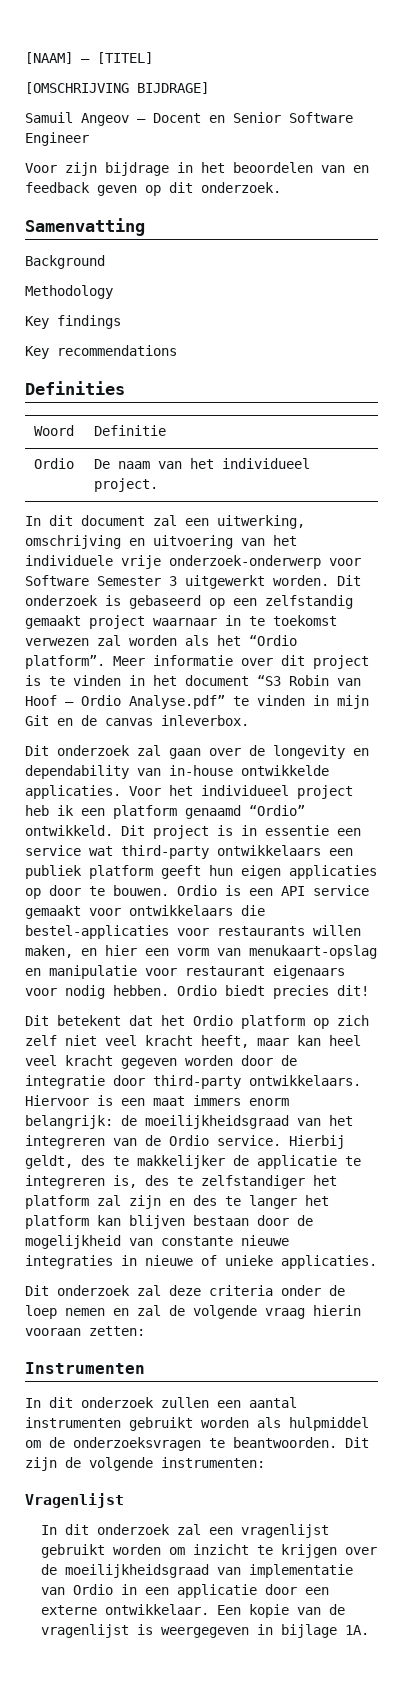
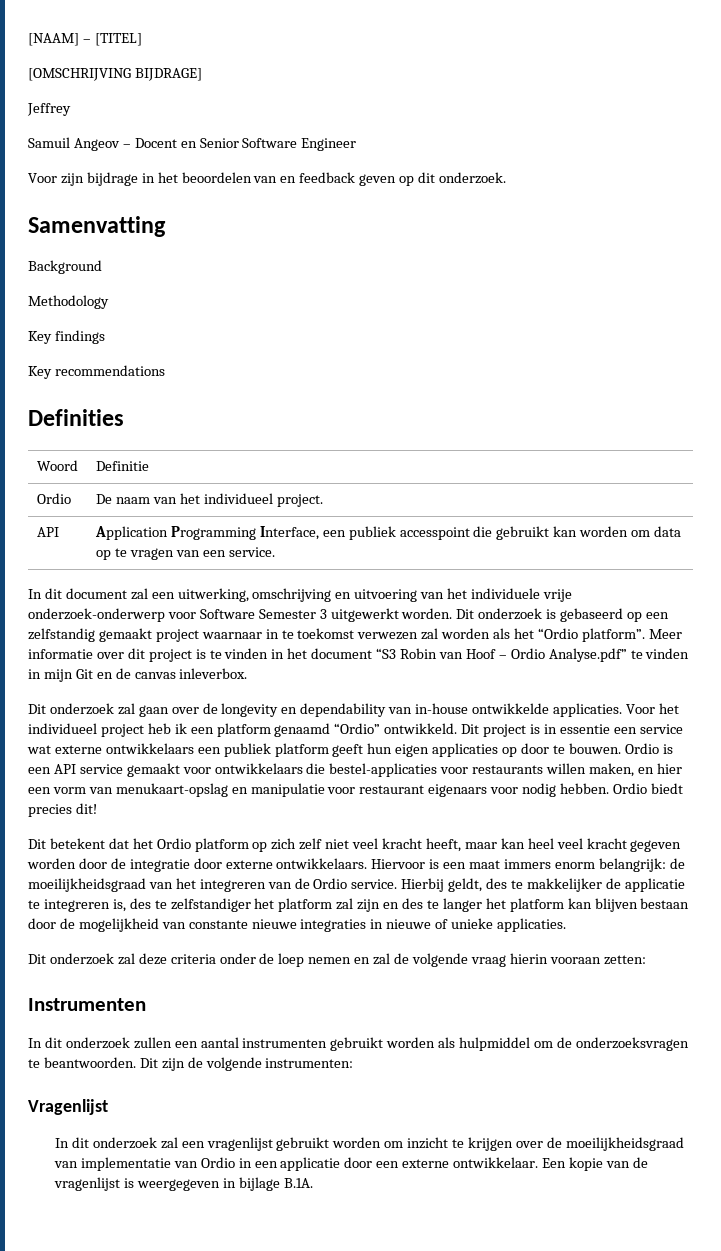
+ Jeffrey
+ API | Application Programming Interface, een publiek accesspoint die gebruikt kan worden om data op te vragen van een service.
- Dit project is in essentie een service wat third-party ontwikkelaars een publiek platform geeft hun eigen applicaties op door te bouwen.
+ Dit project is in essentie een service wat externe ontwikkelaars een publiek platform geeft hun eigen applicaties op door te bouwen.
- Dit betekent dat het Ordio platform op zich zelf niet veel kracht heeft, maar kan heel veel kracht gegeven worden door de integratie door third-party ontwikkelaars.
+ Dit betekent dat het Ordio platform op zich zelf niet veel kracht heeft, maar kan heel veel kracht gegeven worden door de integratie door externe ontwikkelaars.
- Een kopie van de vragenlijst is weergegeven in bijlage 1A.
+ Een kopie van de vragenlijst is weergegeven in bijlage B.1A.

